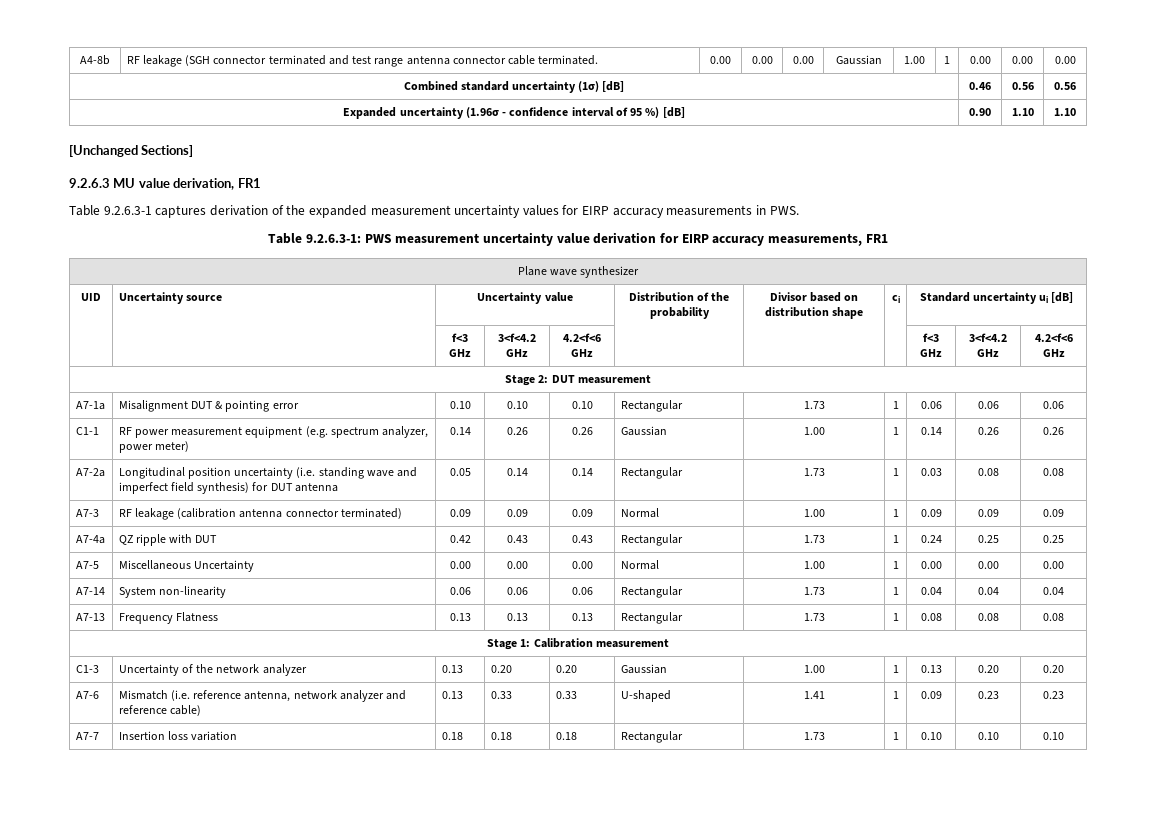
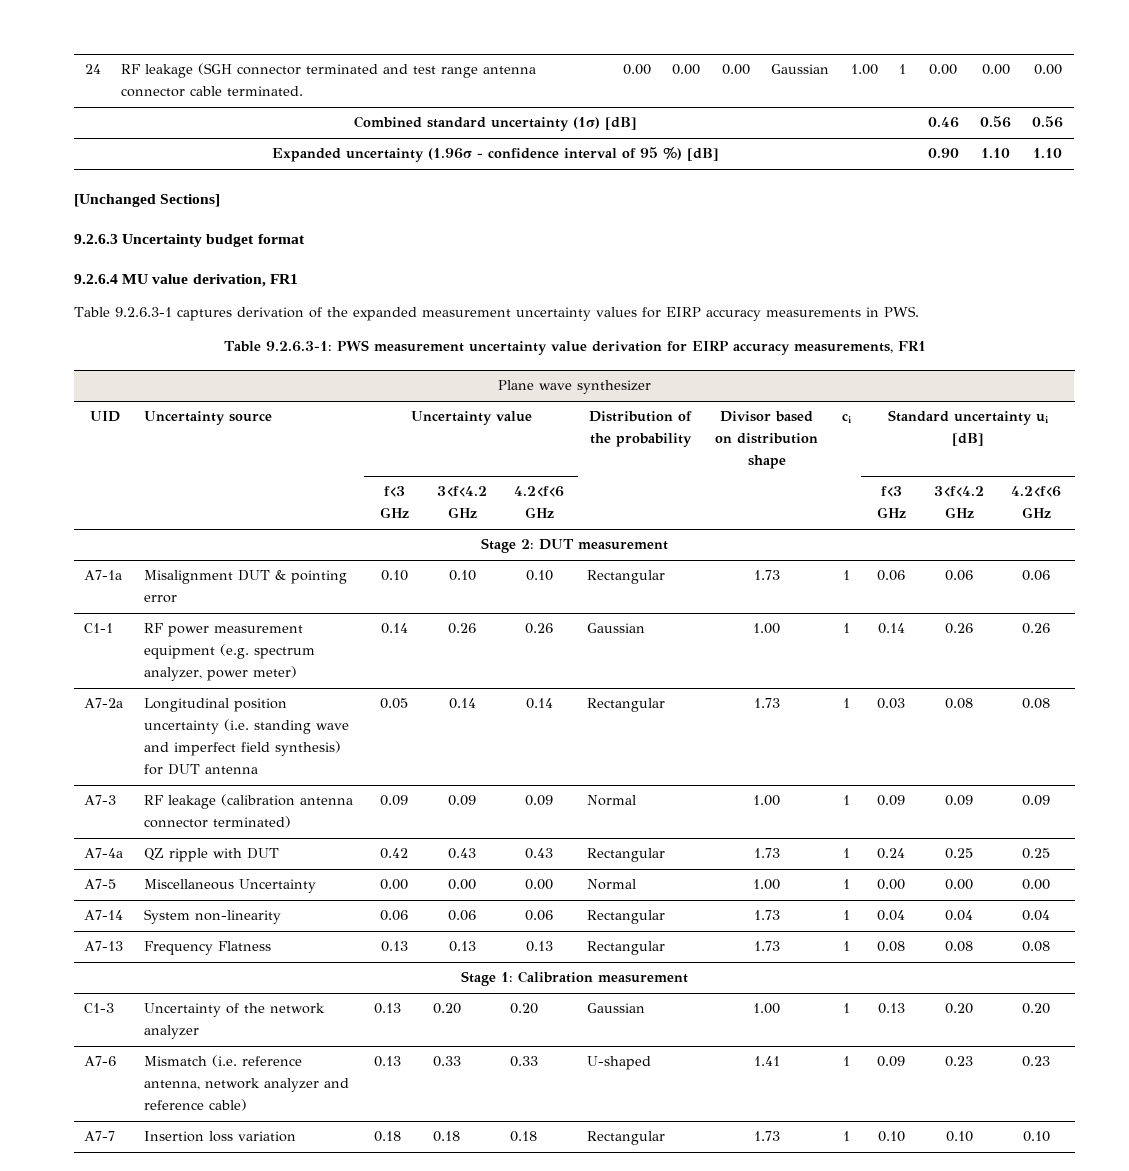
- A4-8b | RF leakage (SGH connector terminated and test range antenna connector cable terminated. | 0.00 | 0.00 | 0.00 | Gaussian | 1.00 | 1 | 0.00 | 0.00 | 0.00
+ 24 | RF leakage (SGH connector terminated and test range antenna connector cable terminated. | 0.00 | 0.00 | 0.00 | Gaussian | 1.00 | 1 | 0.00 | 0.00 | 0.00
- 9.2.6.3 MU value derivation, FR1
+ 9.2.6.3 Uncertainty budget format
+ 9.2.6.4 MU value derivation, FR1

